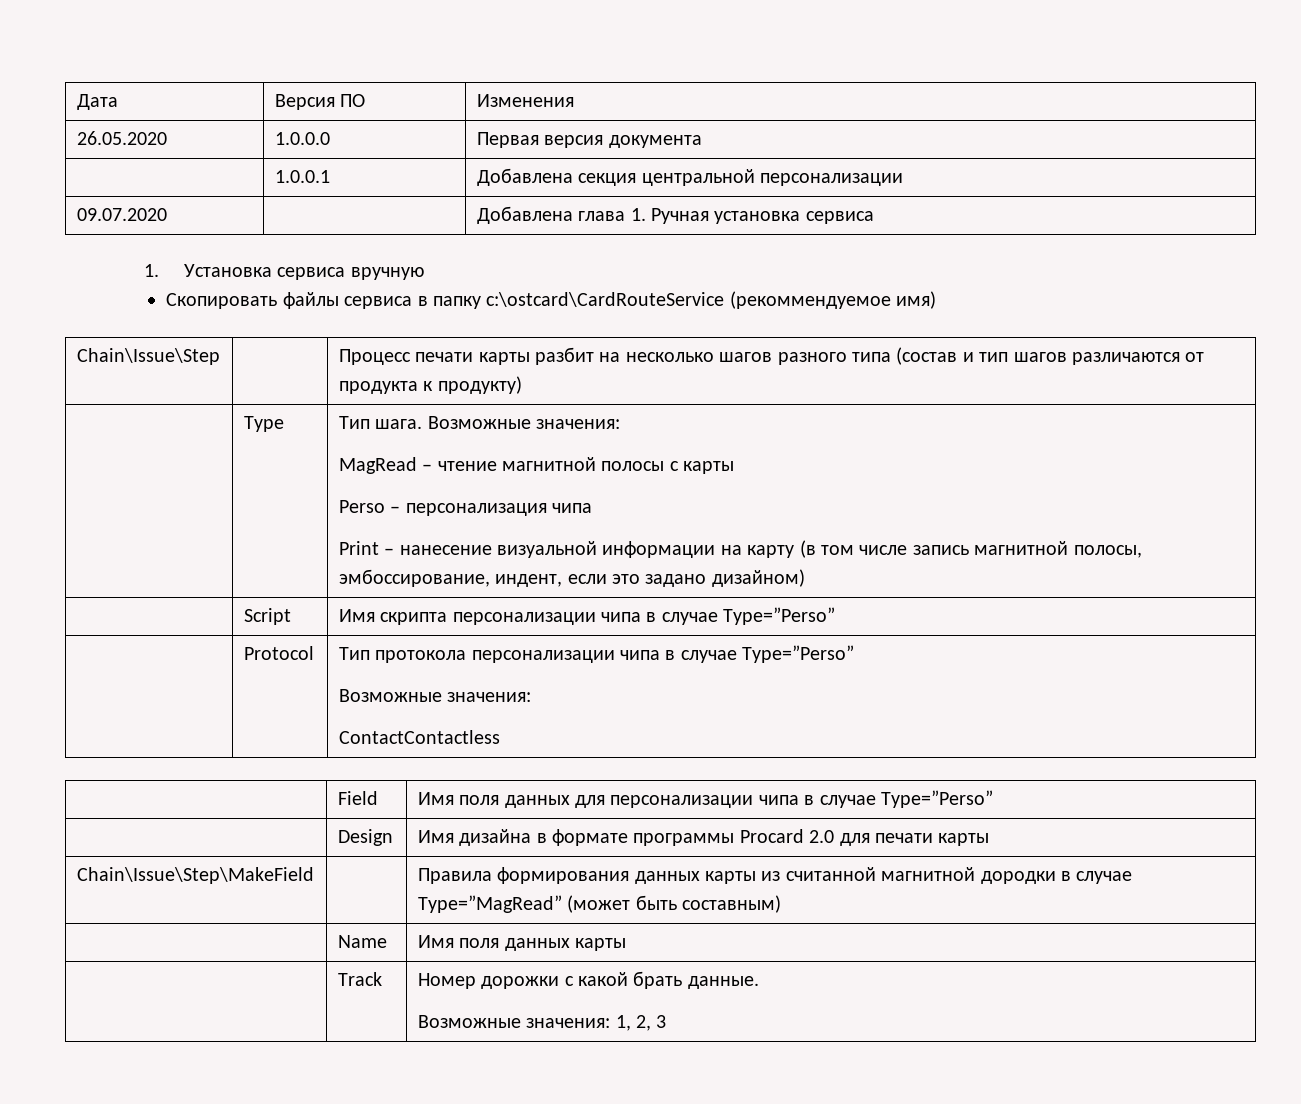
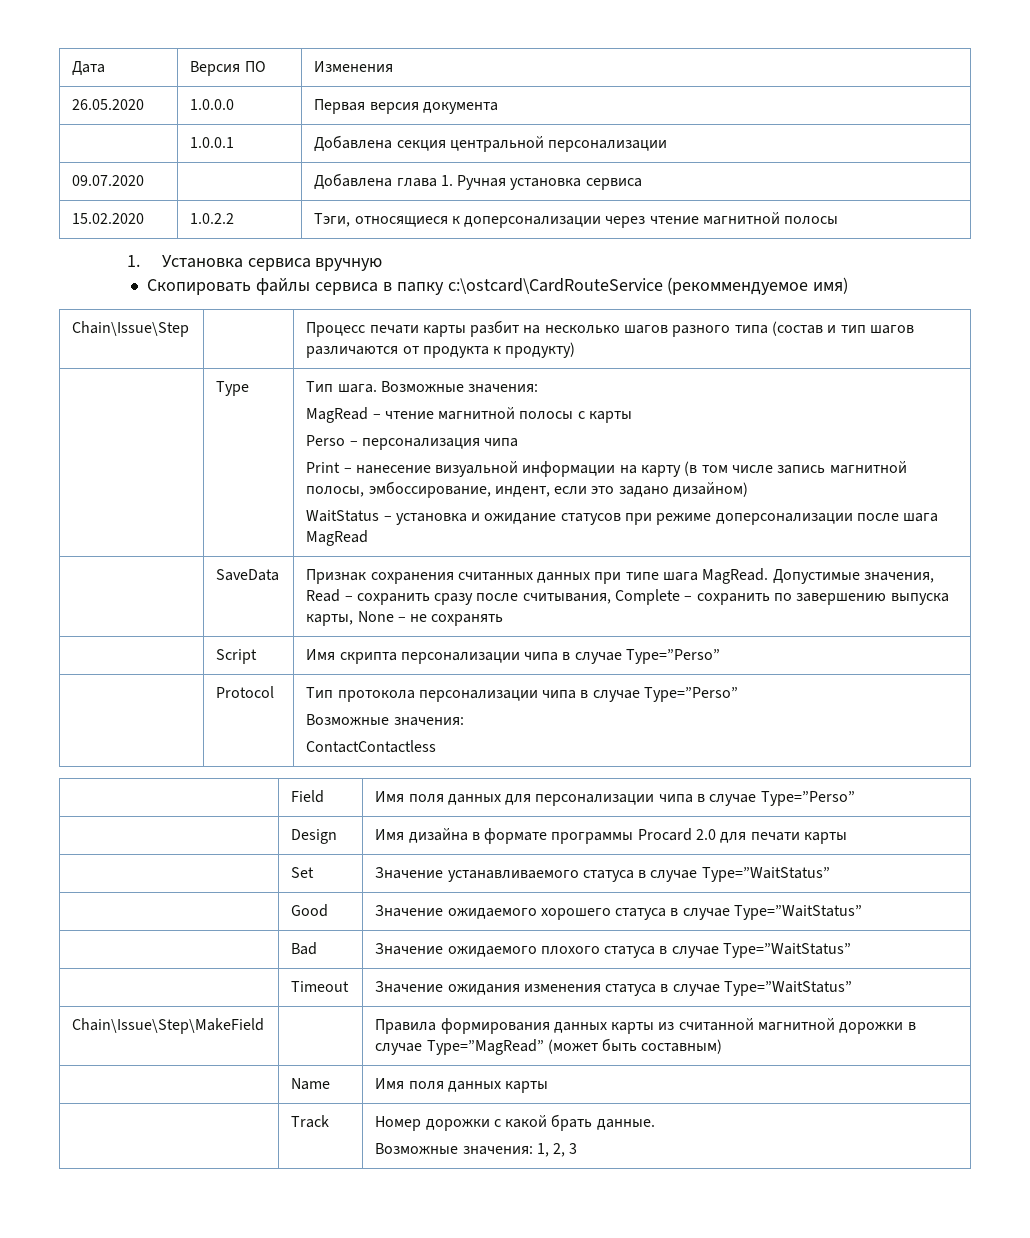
+ 15.02.2020 | 1.0.2.2 | Тэги, относящиеся к доперсонализации через чтение магнитной полосы
+ WaitStatus – установка и ожидание статусов при режиме доперсонализации после шага MagRead
+ | SaveData | Признак сохранения считанных данных при типе шага MagRead. Допустимые значения, Read – сохранить сразу после считывания, Complete – сохранить по завершению выпуска карты, None – не сохранять
+ | Set | Значение устанавливаемого статуса в случае Type=”WaitStatus”
+ | Good | Значение ожидаемого хорошего статуса в случае Type=”WaitStatus”
+ | Bad | Значение ожидаемого плохого статуса в случае Type=”WaitStatus”
+ | Timeout | Значение ожидания изменения статуса в случае Type=”WaitStatus”
- Chain\Issue\Step\MakeField | | Правила формирования данных карты из считанной магнитной дородки в случае Type=”MagRead” (может быть составным)
+ Chain\Issue\Step\MakeField | | Правила формирования данных карты из считанной магнитной дорожки в случае Type=”MagRead” (может быть составным)

